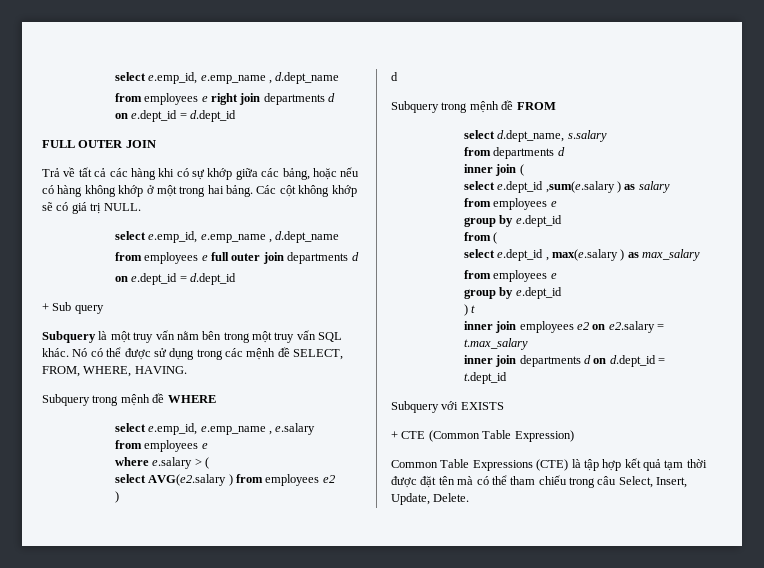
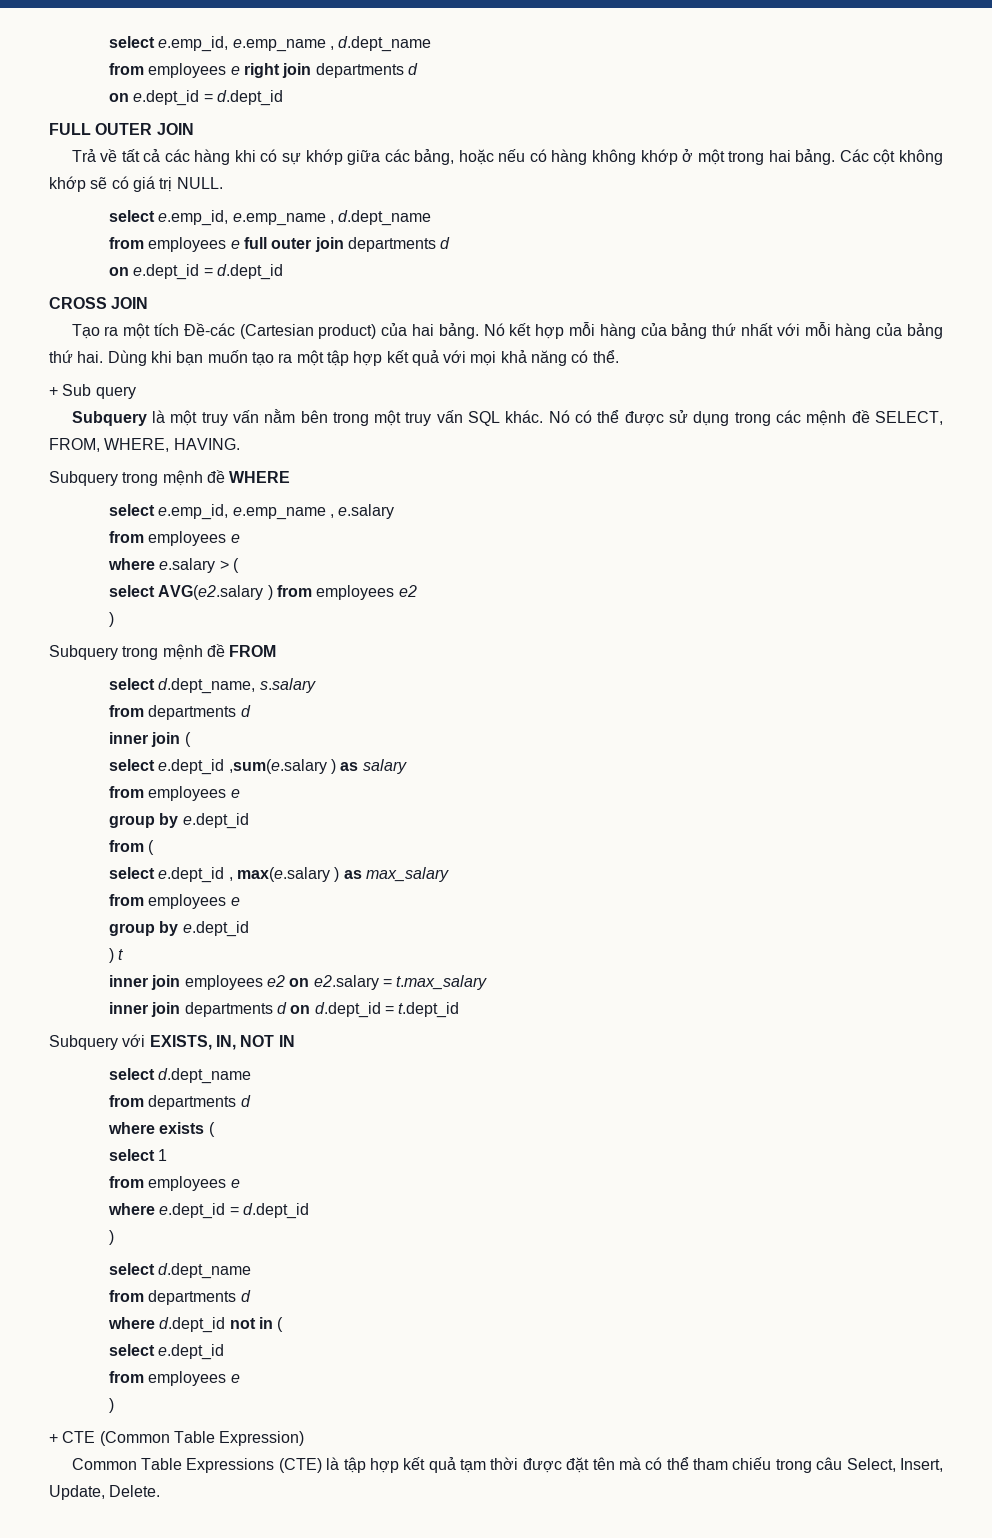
+ CROSS JOIN
+ Tạo ra một tích Đề-các (Cartesian product) của hai bảng. Nó kết hợp mỗi hàng của bảng thứ nhất với mỗi hàng của bảng thứ hai. Dùng khi bạn muốn tạo ra một tập hợp kết quả với mọi khả năng có thể.
  select AVG(e2.salary ) from employees e2
  )
- d
- Subquery với EXISTS
+ Subquery với EXISTS, IN, NOT IN
+ select d.dept_name
+ from departments d
+ where exists (
+ select 1
+ from employees e
+ where e.dept_id = d.dept_id
+ )
+ select d.dept_name
+ from departments d
+ where d.dept_id not in (
+ select e.dept_id
+ from employees e
+ )

